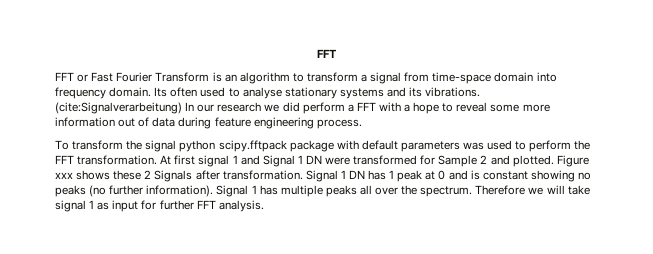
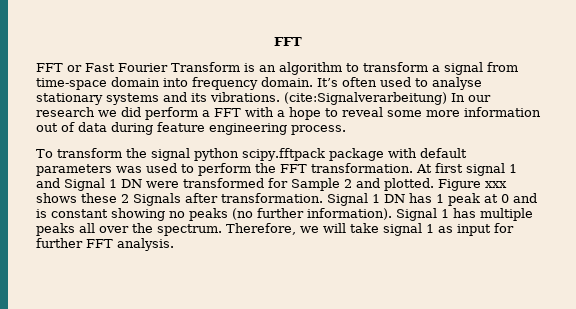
- Its often used to analyse stationary systems and its vibrations.
+ It’s often used to analyse stationary systems and its vibrations.
- Therefore we will take signal 1 as input for further FFT analysis.
+ Therefore, we will take signal 1 as input for further FFT analysis.

